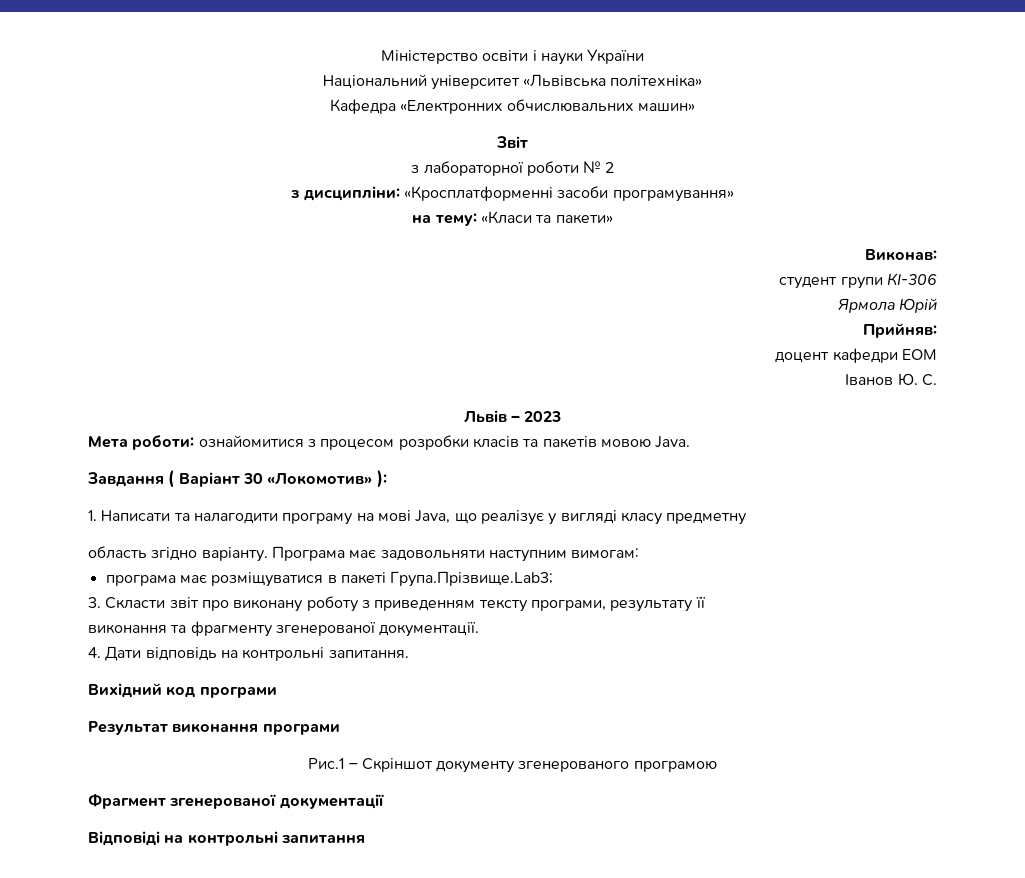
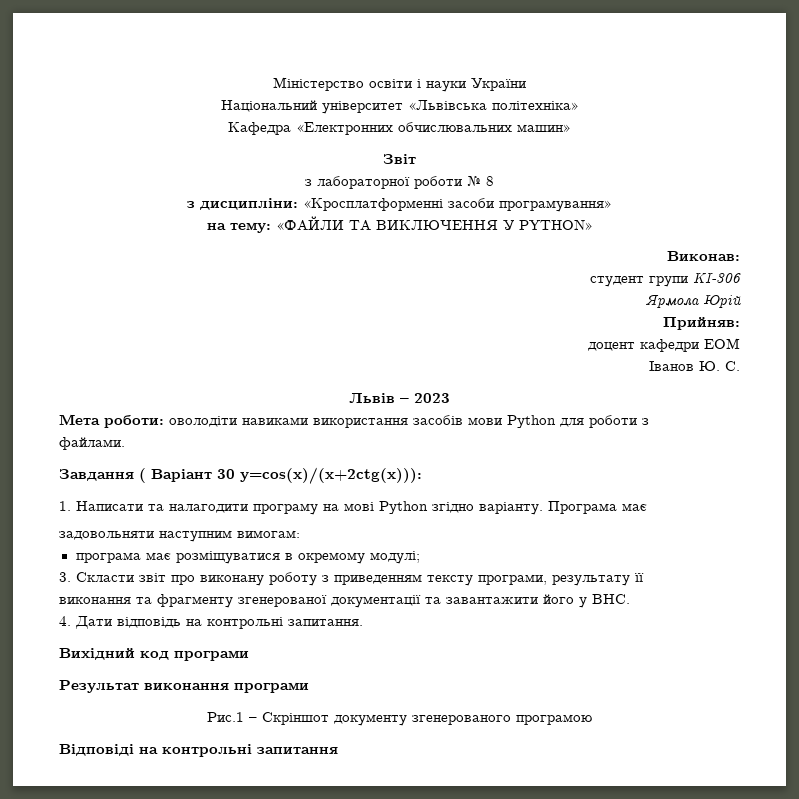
- з лабораторної роботи № 2
+ з лабораторної роботи № 8
- на тему: «Класи та пакети»
+ на тему: «ФАЙЛИ ТА ВИКЛЮЧЕННЯ У PYTHON»
- Мета роботи: ознайомитися з процесом розробки класів та пакетів мовою Java.
+ Мета роботи: оволодіти навиками використання засобів мови Python для роботи з
+ файлами.
- Завдання ( Варіант 30 «Локомотив» ):
+ Завдання ( Варіант 30 y=cos(x)/(x+2ctg(x))):
- 1. Написати та налагодити програму на мові Java, що реалізує у вигляді класу предметну
- область згідно варіанту.
+ 1. Написати та налагодити програму на мові Python згідно варіанту.
- Програма має задовольняти наступним вимогам:
+ Програма має
+ задовольняти наступним вимогам:
- програма має розміщуватися в пакеті Група.Прізвище.Lab3;
+ програма має розміщуватися в окремому модулі;
- виконання та фрагменту згенерованої документації.
+ виконання та фрагменту згенерованої документації та завантажити його у ВНС.
- Фрагмент згенерованої документації

